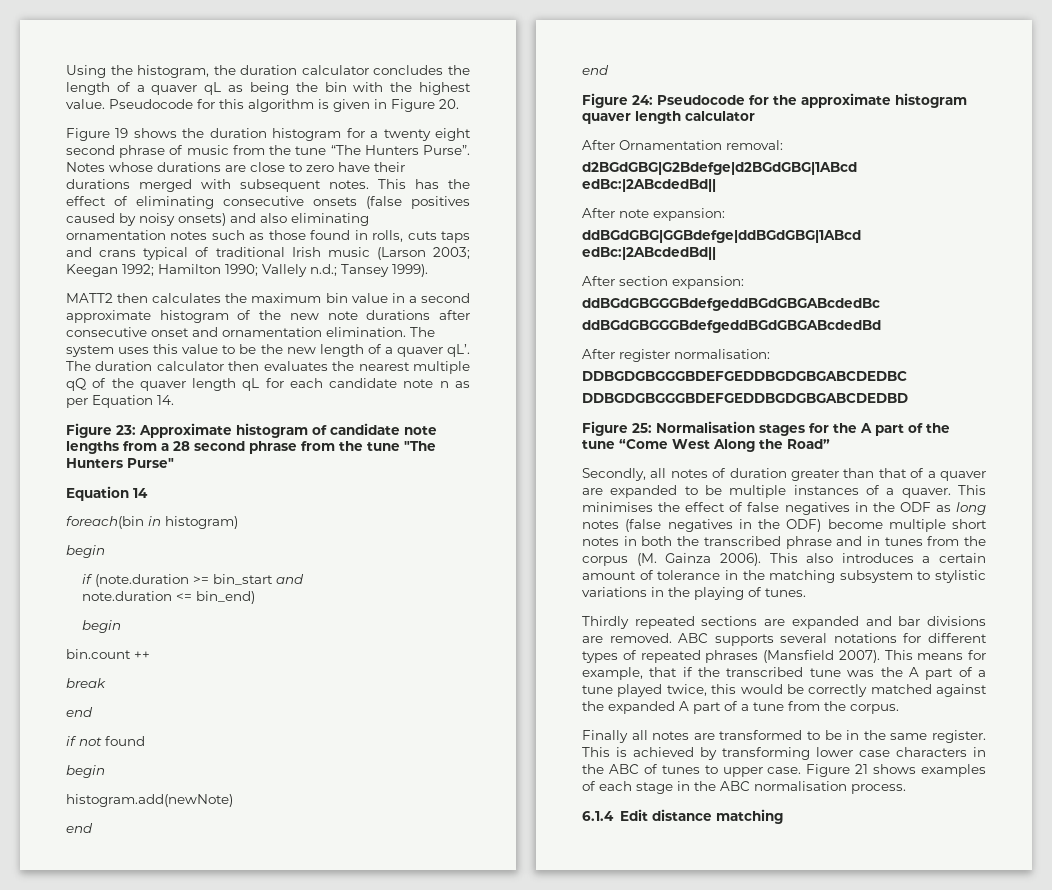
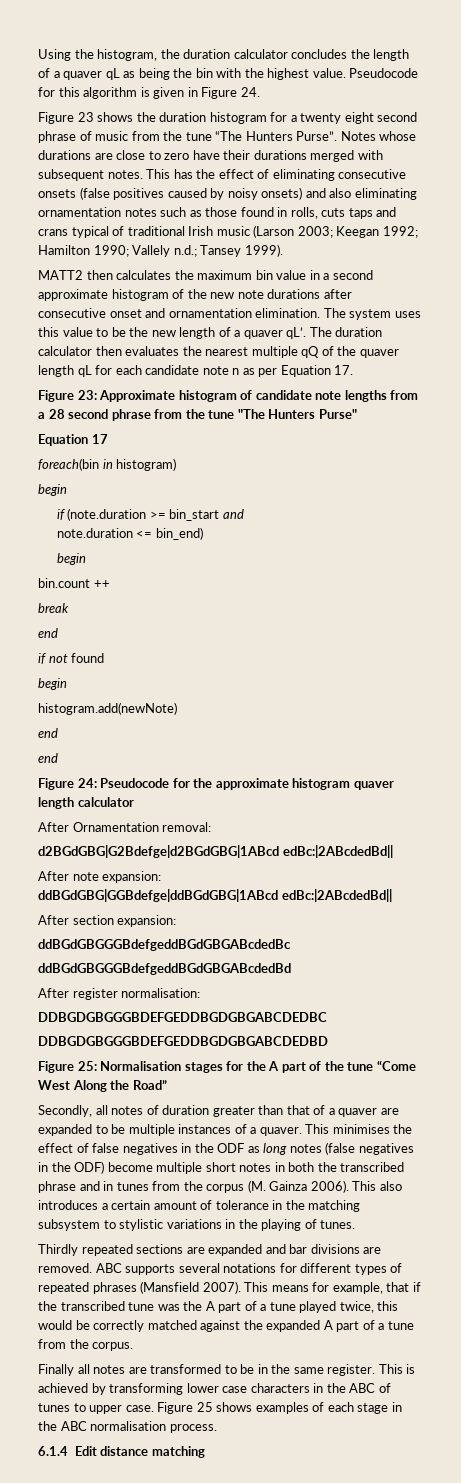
- Pseudocode for this algorithm is given in Figure 20.
- Figure 19 shows the duration histogram for a twenty eight second phrase of music from the tune “The Hunters Purse”.
+ Pseudocode for this algorithm is given in Figure 24.
+ Figure 23 shows the duration histogram for a twenty eight second phrase of music from the tune “The Hunters Purse”.
- The duration calculator then evaluates the nearest multiple qQ of the quaver length qL for each candidate note n as per Equation 14.
+ The duration calculator then evaluates the nearest multiple qQ of the quaver length qL for each candidate note n as per Equation 17.
- Equation 14
+ Equation 17
- Figure 21 shows examples of each stage in the ABC normalisation process.
+ Figure 25 shows examples of each stage in the ABC normalisation process.

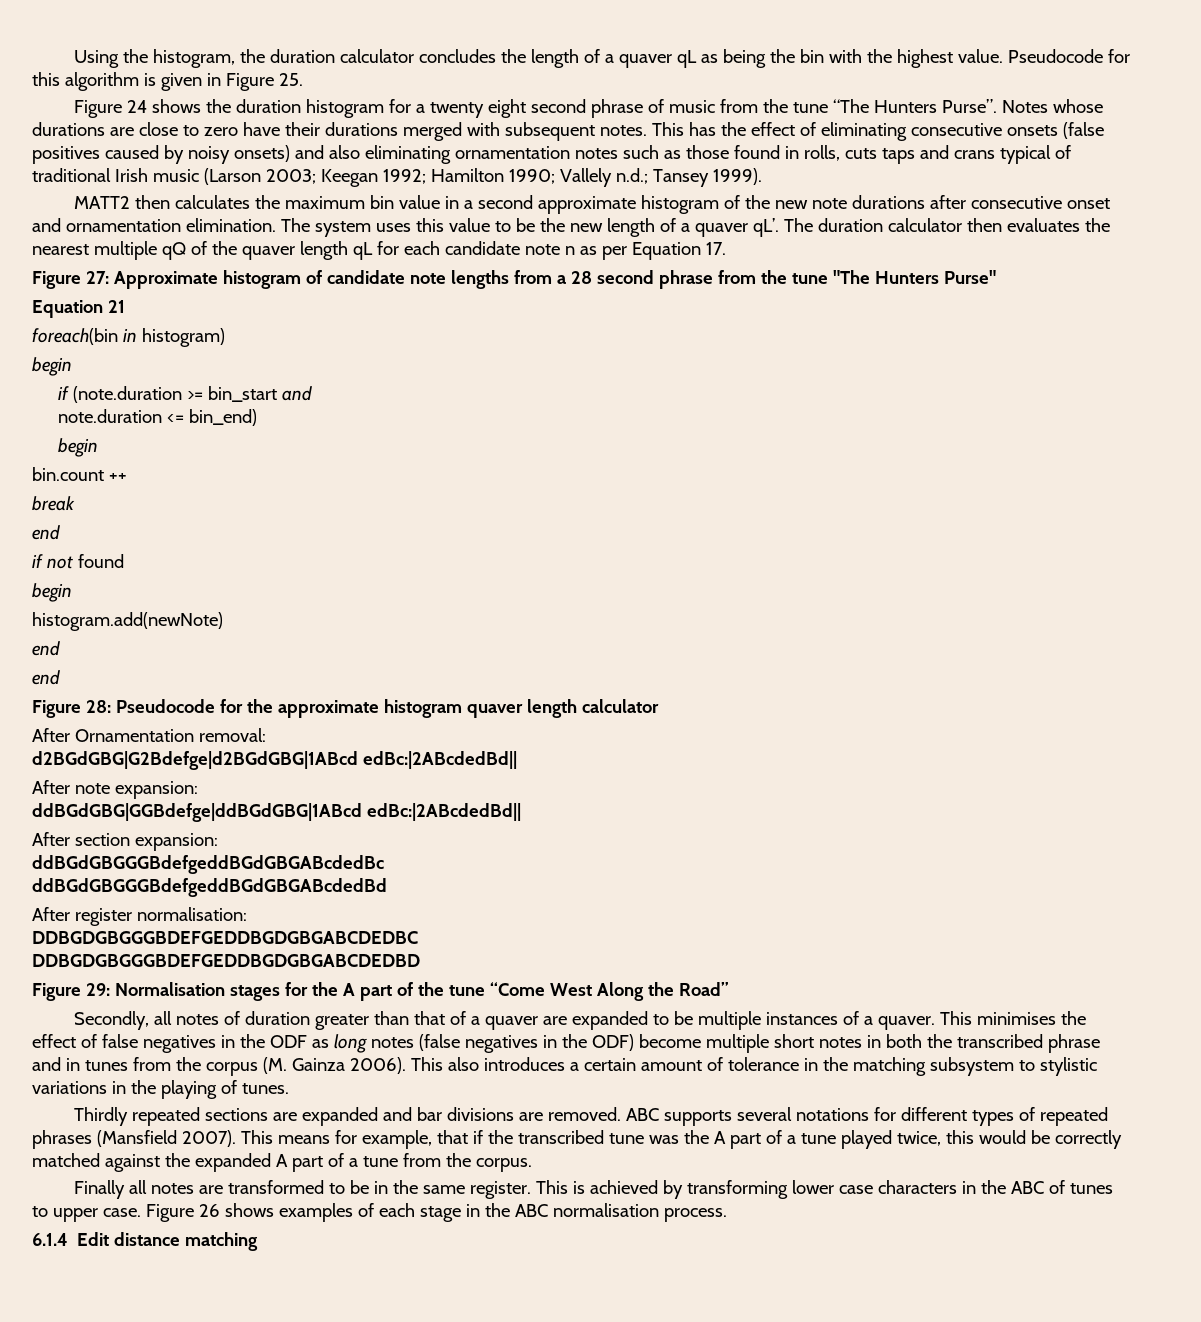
- Pseudocode for this algorithm is given in Figure 24.
- Figure 23 shows the duration histogram for a twenty eight second phrase of music from the tune “The Hunters Purse”.
+ Pseudocode for this algorithm is given in Figure 25.
+ Figure 24 shows the duration histogram for a twenty eight second phrase of music from the tune “The Hunters Purse”.
- Figure 23: Approximate histogram of candidate note lengths from a 28 second phrase from the tune "The Hunters Purse"
+ Figure 27: Approximate histogram of candidate note lengths from a 28 second phrase from the tune "The Hunters Purse"
- Equation 17
+ Equation 21
- Figure 24: Pseudocode for the approximate histogram quaver length calculator
+ Figure 28: Pseudocode for the approximate histogram quaver length calculator
- Figure 25: Normalisation stages for the A part of the tune “Come West Along the Road”
+ Figure 29: Normalisation stages for the A part of the tune “Come West Along the Road”
- Figure 25 shows examples of each stage in the ABC normalisation process.
+ Figure 26 shows examples of each stage in the ABC normalisation process.

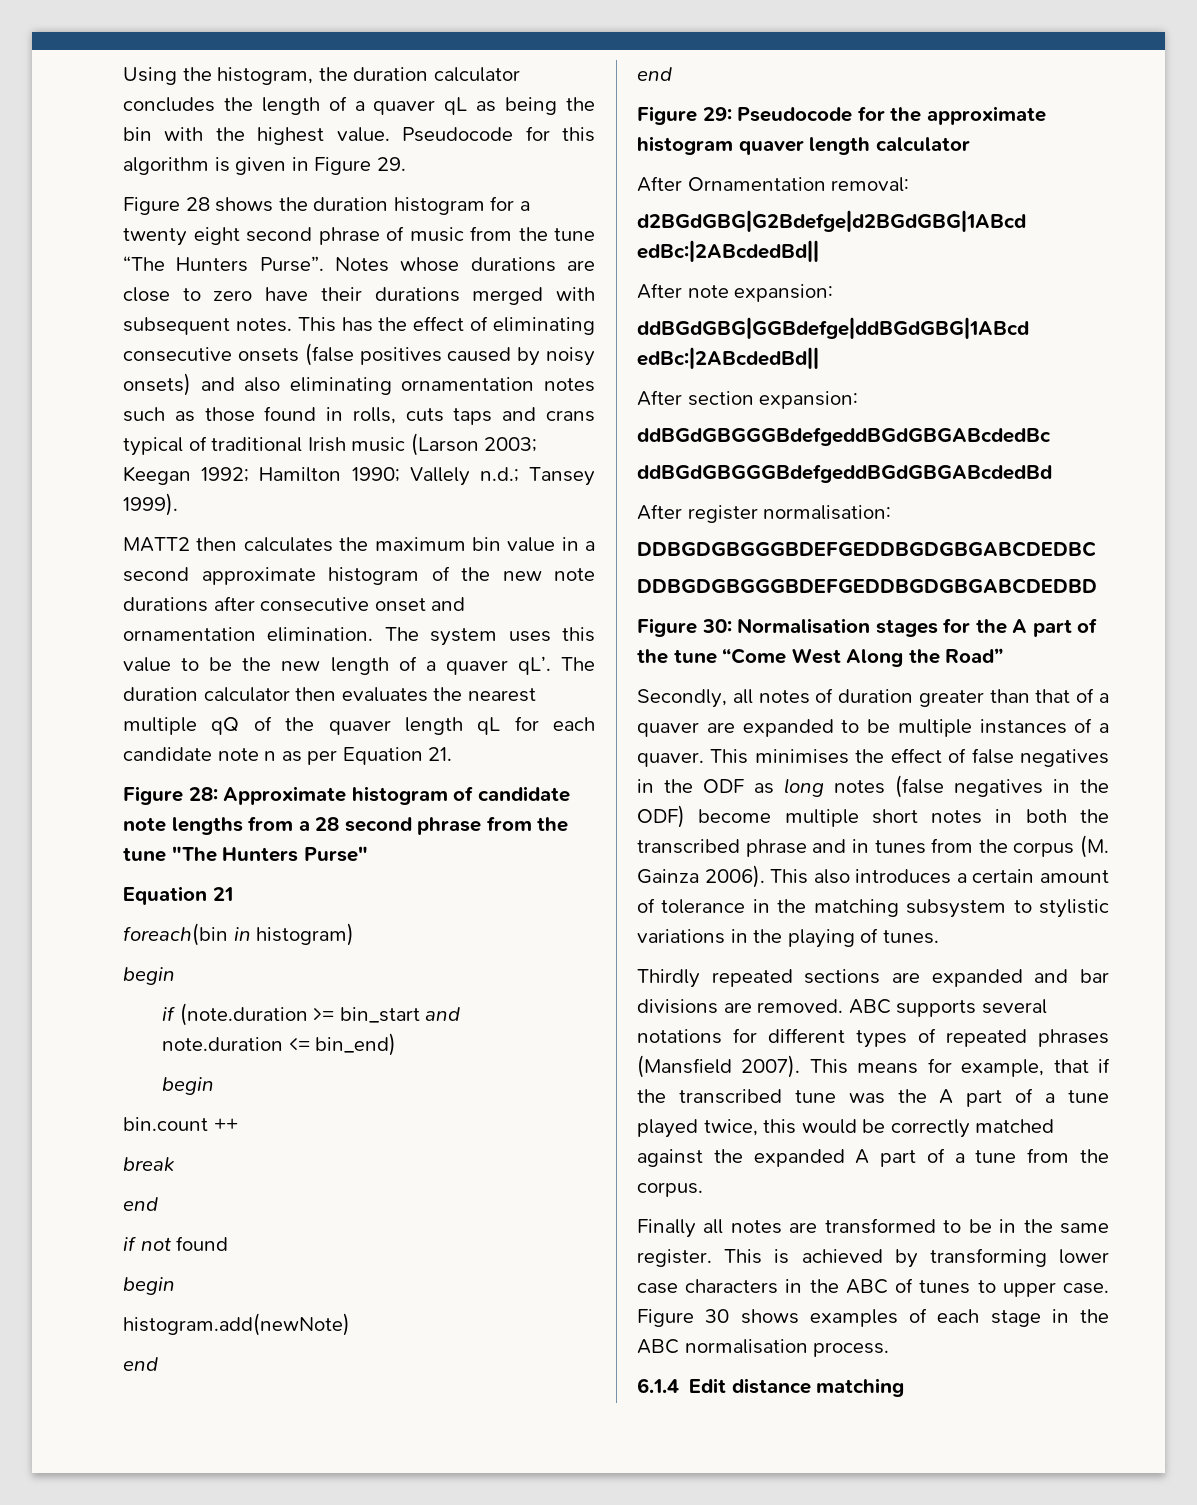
- Pseudocode for this algorithm is given in Figure 25.
- Figure 24 shows the duration histogram for a twenty eight second phrase of music from the tune “The Hunters Purse”.
+ Pseudocode for this algorithm is given in Figure 29.
+ Figure 28 shows the duration histogram for a twenty eight second phrase of music from the tune “The Hunters Purse”.
- The duration calculator then evaluates the nearest multiple qQ of the quaver length qL for each candidate note n as per Equation 17.
- Figure 27: Approximate histogram of candidate note lengths from a 28 second phrase from the tune "The Hunters Purse"
+ The duration calculator then evaluates the nearest multiple qQ of the quaver length qL for each candidate note n as per Equation 21.
+ Figure 28: Approximate histogram of candidate note lengths from a 28 second phrase from the tune "The Hunters Purse"
- Figure 28: Pseudocode for the approximate histogram quaver length calculator
+ Figure 29: Pseudocode for the approximate histogram quaver length calculator
- Figure 29: Normalisation stages for the A part of the tune “Come West Along the Road”
+ Figure 30: Normalisation stages for the A part of the tune “Come West Along the Road”
- Figure 26 shows examples of each stage in the ABC normalisation process.
+ Figure 30 shows examples of each stage in the ABC normalisation process.

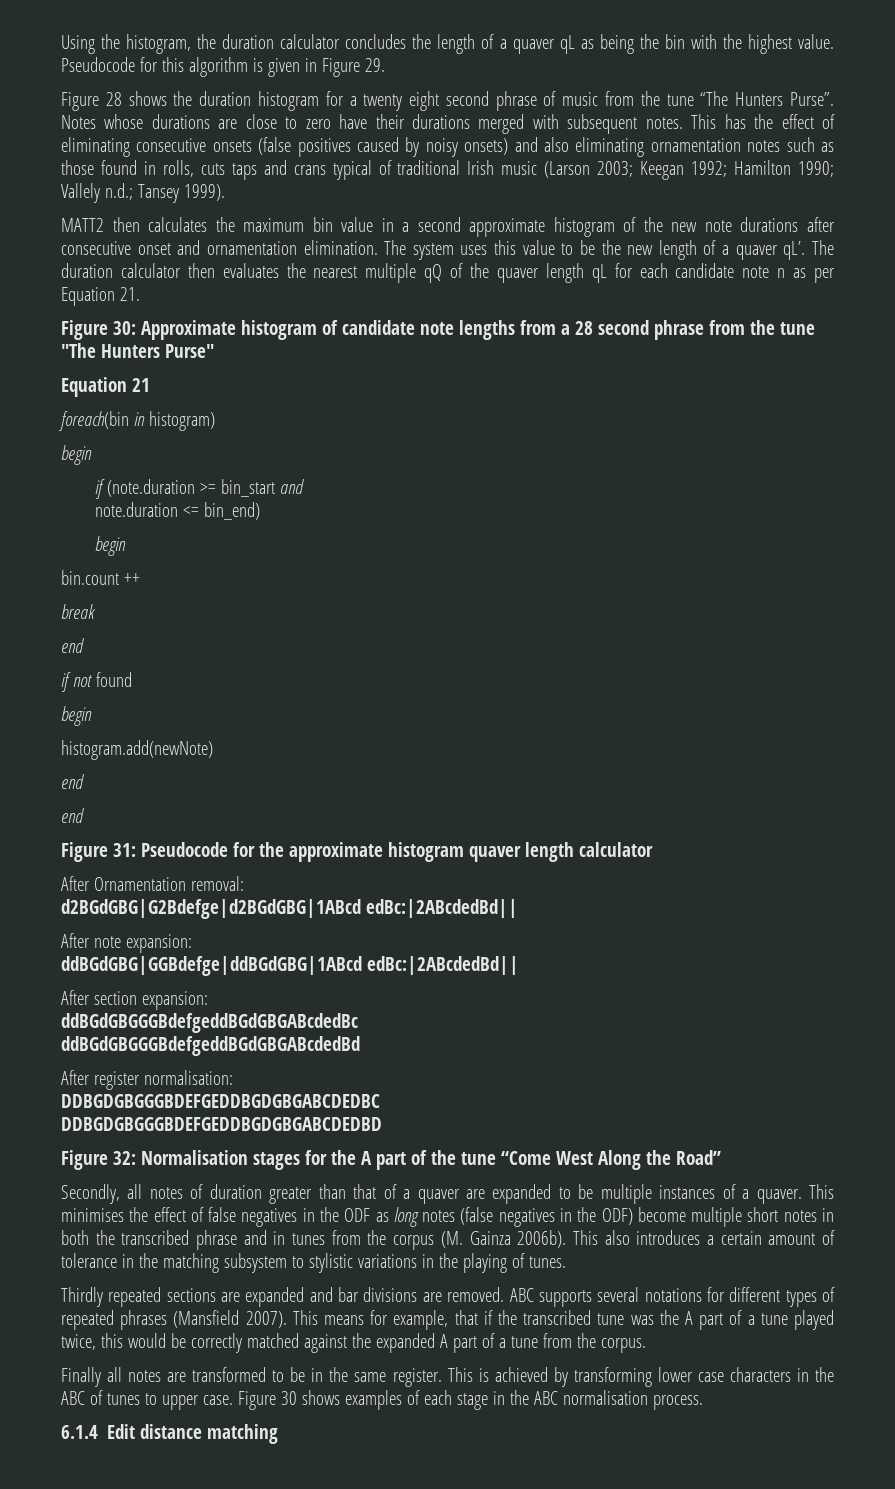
- Figure 28: Approximate histogram of candidate note lengths from a 28 second phrase from the tune "The Hunters Purse"
+ Figure 30: Approximate histogram of candidate note lengths from a 28 second phrase from the tune "The Hunters Purse"
- Figure 29: Pseudocode for the approximate histogram quaver length calculator
+ Figure 31: Pseudocode for the approximate histogram quaver length calculator
- Figure 30: Normalisation stages for the A part of the tune “Come West Along the Road”
+ Figure 32: Normalisation stages for the A part of the tune “Come West Along the Road”
- This minimises the effect of false negatives in the ODF as long notes (false negatives in the ODF) become multiple short notes in both the transcribed phrase and in tunes from the corpus (M. Gainza 2006).
+ This minimises the effect of false negatives in the ODF as long notes (false negatives in the ODF) become multiple short notes in both the transcribed phrase and in tunes from the corpus (M. Gainza 2006b).

